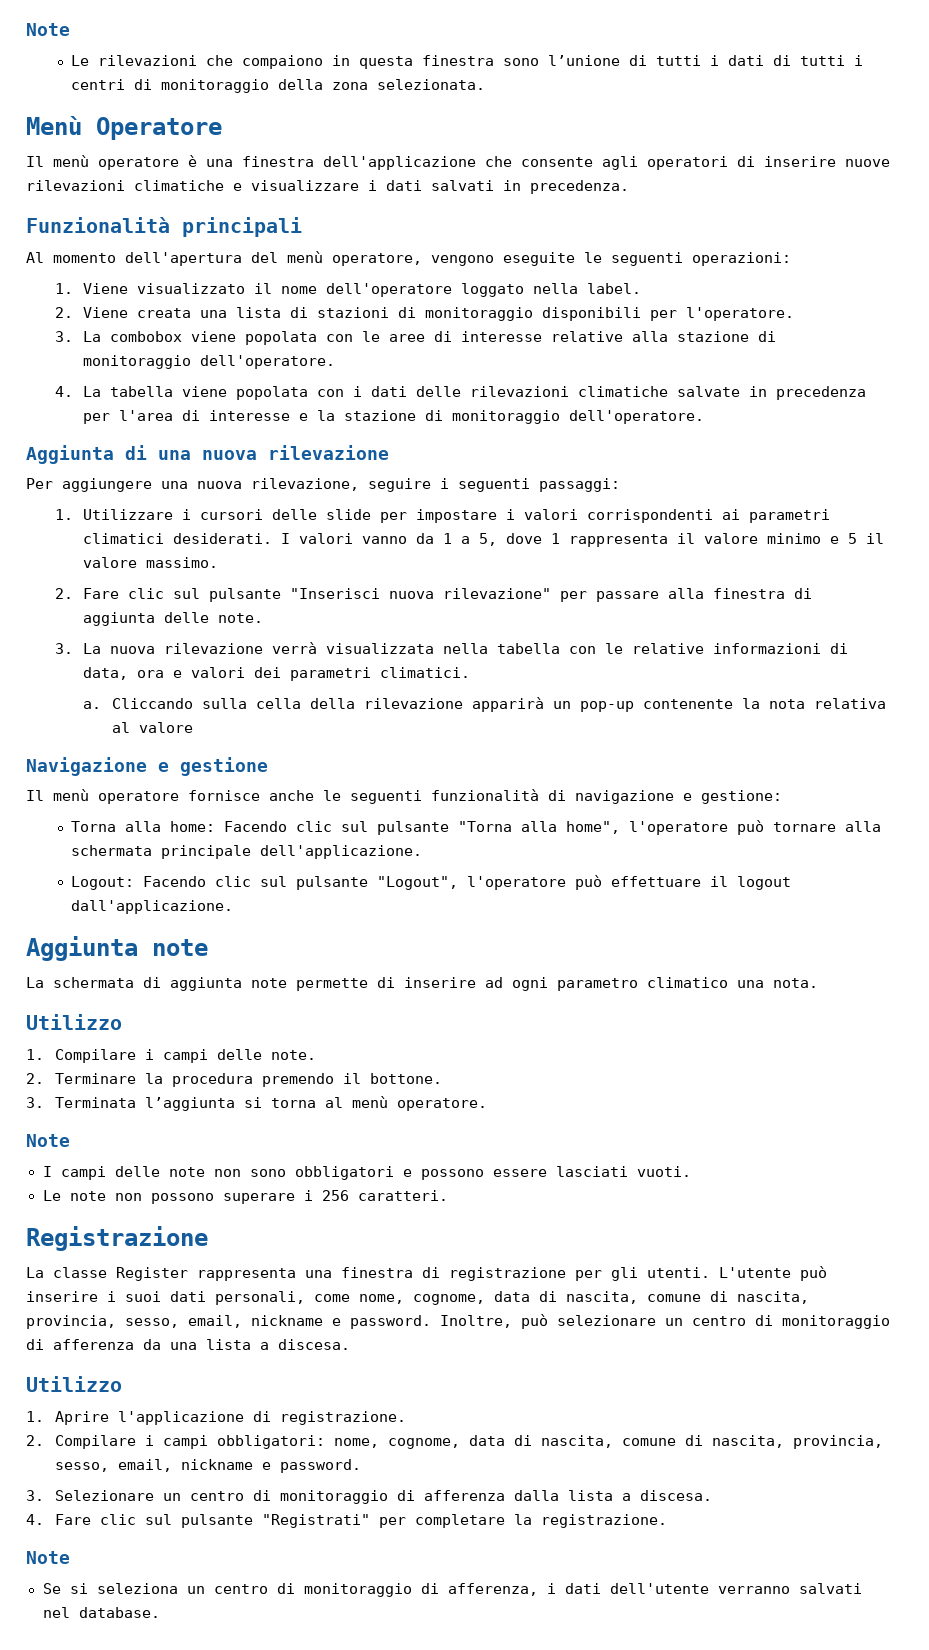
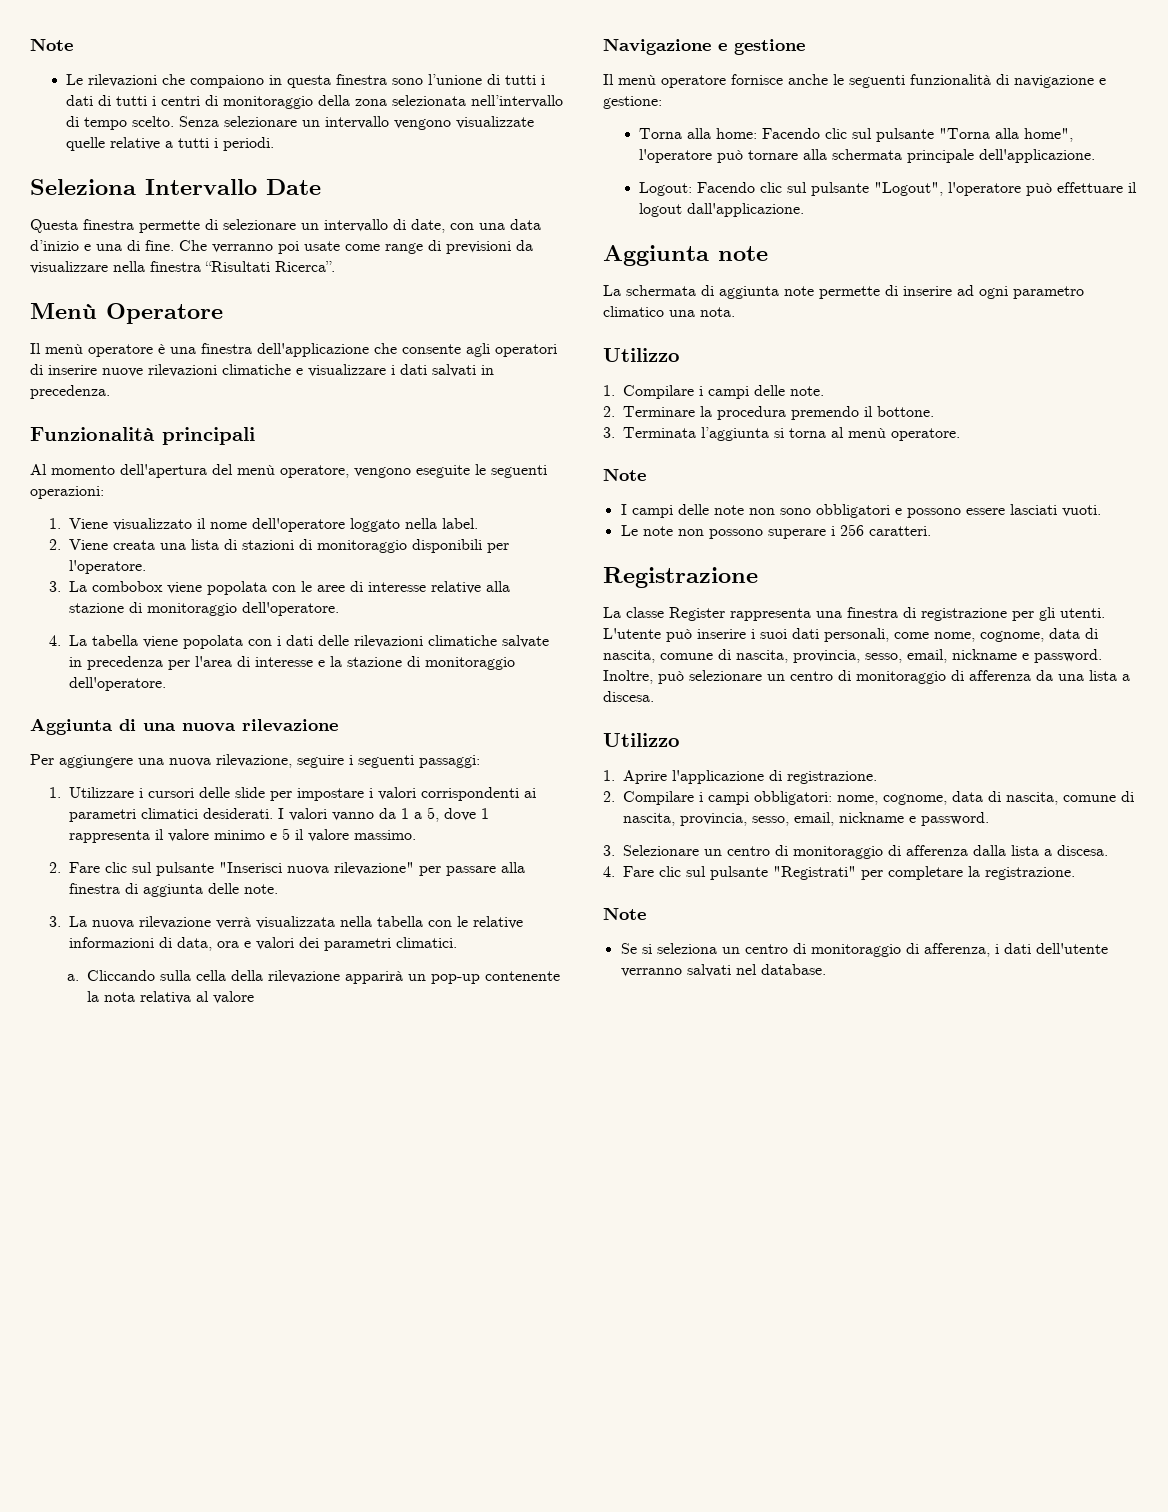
- Le rilevazioni che compaiono in questa finestra sono l’unione di tutti i dati di tutti i centri di monitoraggio della zona selezionata.
+ Le rilevazioni che compaiono in questa finestra sono l’unione di tutti i dati di tutti i centri di monitoraggio della zona selezionata nell’intervallo di tempo scelto. Senza selezionare un intervallo vengono visualizzate quelle relative a tutti i periodi.
+ Seleziona Intervallo Date
+ Questa finestra permette di selezionare un intervallo di date, con una data d’inizio e una di fine. Che verranno poi usate come range di previsioni da visualizzare nella finestra “Risultati Ricerca”.

